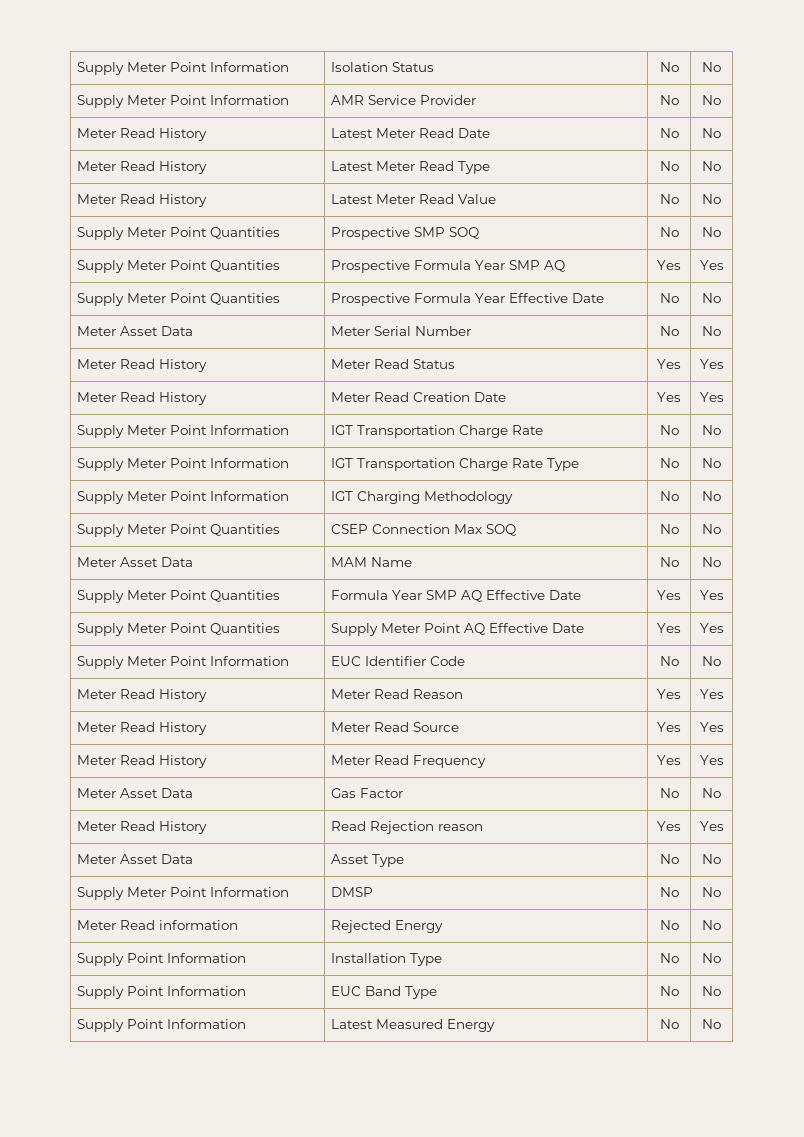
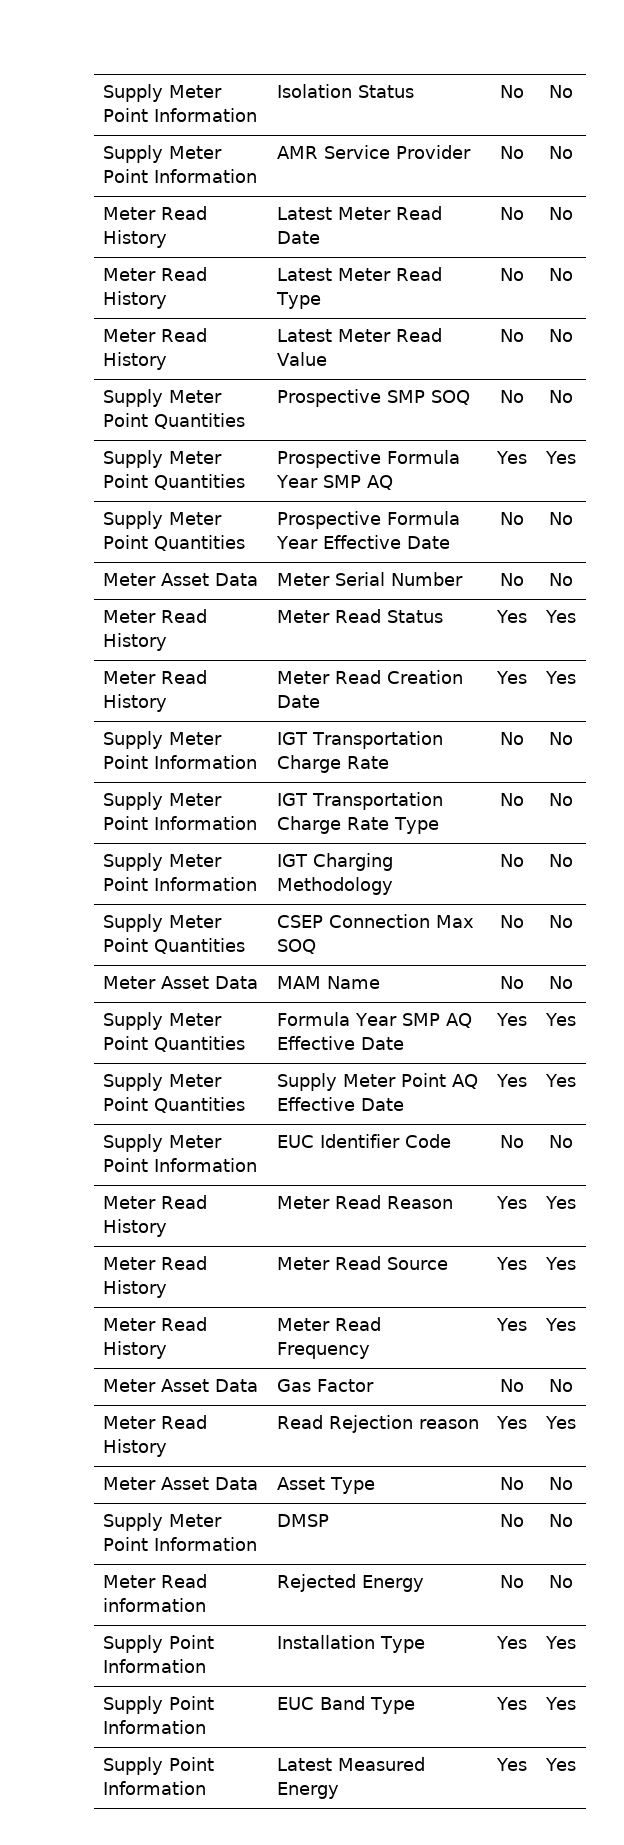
- Supply Point Information | Installation Type | No | No
+ Supply Point Information | Installation Type | Yes | Yes
- Supply Point Information | EUC Band Type | No | No
+ Supply Point Information | EUC Band Type | Yes | Yes
- Supply Point Information | Latest Measured Energy | No | No
+ Supply Point Information | Latest Measured Energy | Yes | Yes

